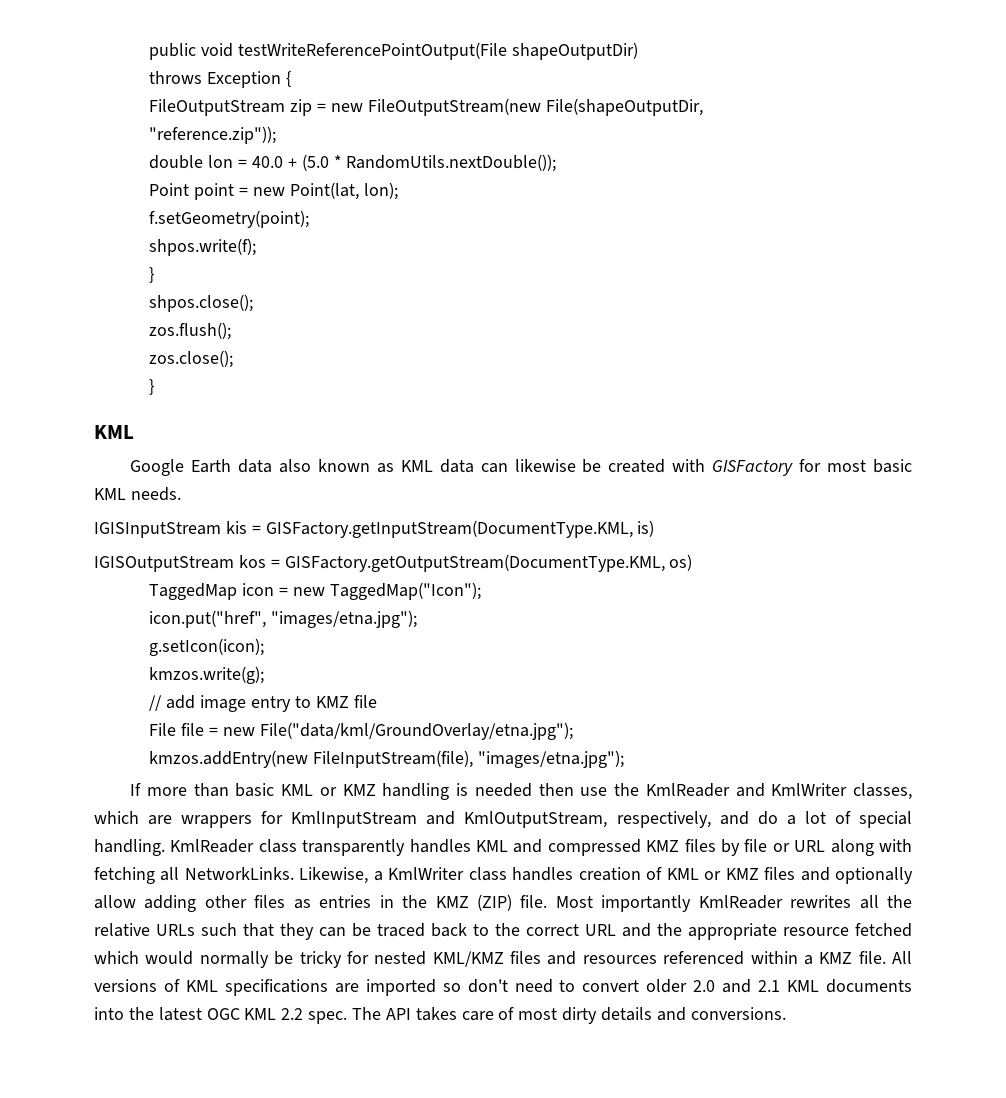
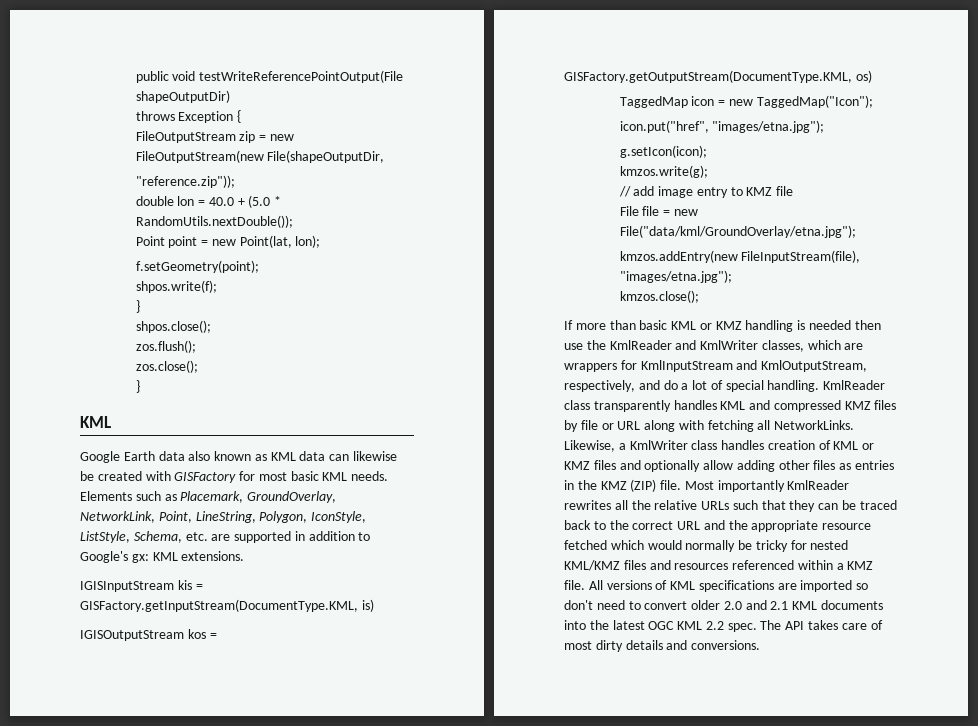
+ Elements such as Placemark, GroundOverlay, NetworkLink, Point, LineString, Polygon, IconStyle, ListStyle, Schema, etc. are supported in addition to Google's gx: KML extensions.
+ kmzos.close();

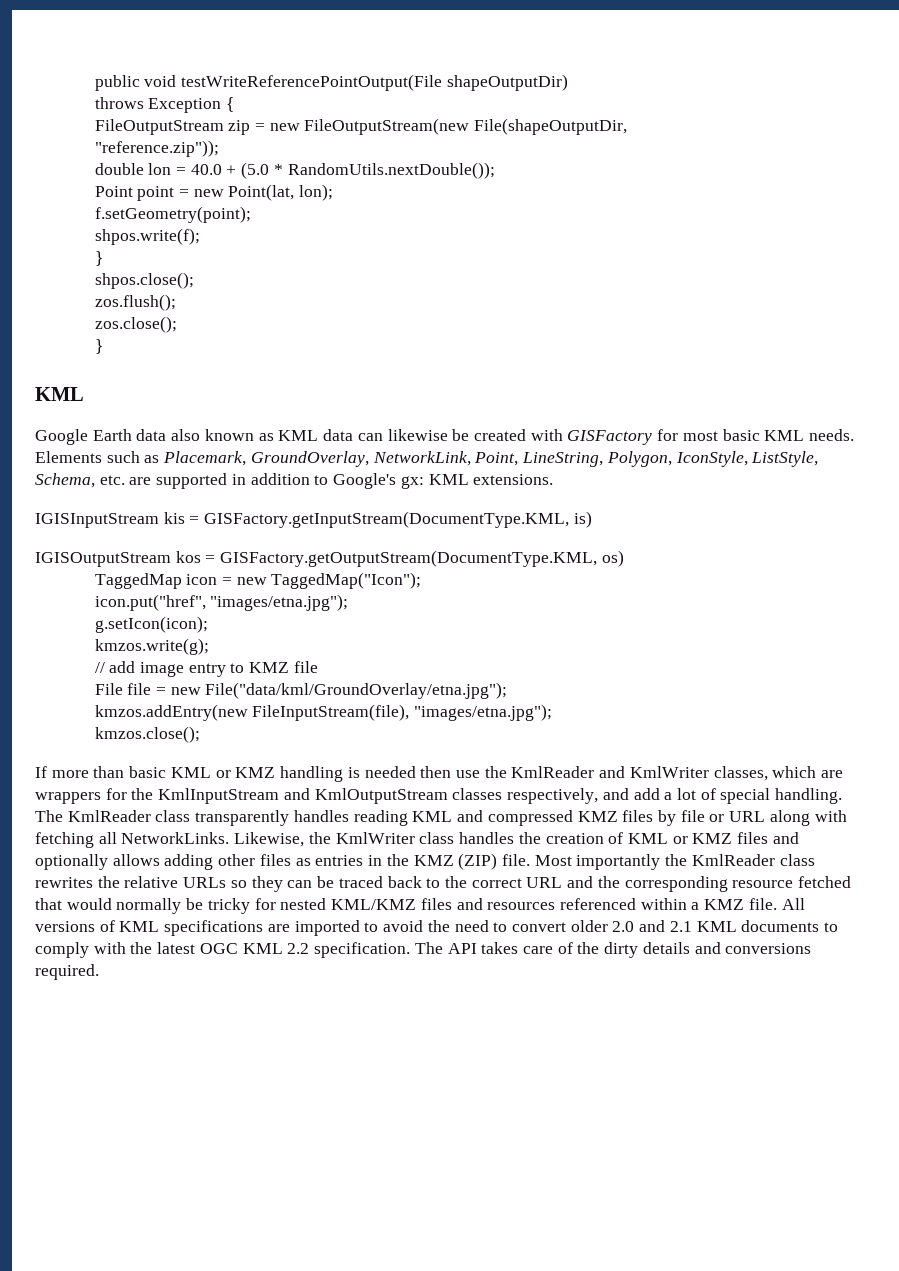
- If more than basic KML or KMZ handling is needed then use the KmlReader and KmlWriter classes, which are wrappers for KmlInputStream and KmlOutputStream, respectively, and do a lot of special handling.
+ If more than basic KML or KMZ handling is needed then use the KmlReader and KmlWriter classes, which are wrappers for the KmlInputStream and KmlOutputStream classes respectively, and add a lot of special handling.
- KmlReader class transparently handles KML and compressed KMZ files by file or URL along with fetching all NetworkLinks.
+ The KmlReader class transparently handles reading KML and compressed KMZ files by file or URL along with fetching all NetworkLinks.
- Likewise, a KmlWriter class handles creation of KML or KMZ files and optionally allow adding other files as entries in the KMZ (ZIP) file.
+ Likewise, the KmlWriter class handles the creation of KML or KMZ files and optionally allows adding other files as entries in the KMZ (ZIP) file.
- Most importantly KmlReader rewrites all the relative URLs such that they can be traced back to the correct URL and the appropriate resource fetched which would normally be tricky for nested KML/KMZ files and resources referenced within a KMZ file.
+ Most importantly the KmlReader class rewrites the relative URLs so they can be traced back to the correct URL and the corresponding resource fetched that would normally be tricky for nested KML/KMZ files and resources referenced within a KMZ file.
- All versions of KML specifications are imported so don't need to convert older 2.0 and 2.1 KML documents into the latest OGC KML 2.2 spec.
+ All versions of KML specifications are imported to avoid the need to convert older 2.0 and 2.1 KML documents to comply with the latest OGC KML 2.2 specification.
- The API takes care of most dirty details and conversions.
+ The API takes care of the dirty details and conversions required.

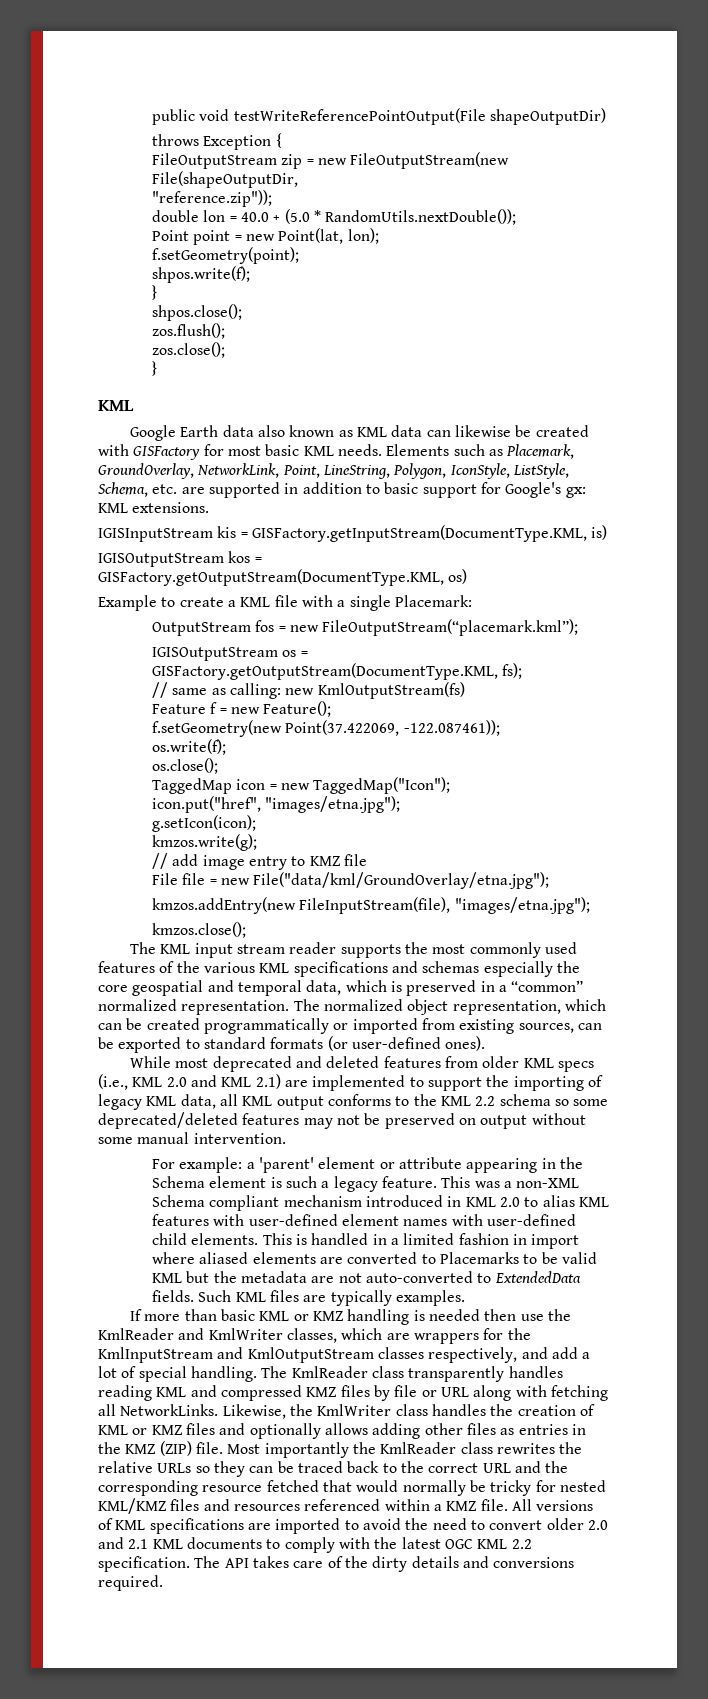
- Elements such as Placemark, GroundOverlay, NetworkLink, Point, LineString, Polygon, IconStyle, ListStyle, Schema, etc. are supported in addition to Google's gx: KML extensions.
+ Elements such as Placemark, GroundOverlay, NetworkLink, Point, LineString, Polygon, IconStyle, ListStyle, Schema, etc. are supported in addition to basic support for Google's gx: KML extensions.
+ Example to create a KML file with a single Placemark:
+ OutputStream fos = new FileOutputStream(“placemark.kml”);
+ IGISOutputStream os = GISFactory.getOutputStream(DocumentType.KML, fs);
+ // same as calling: new KmlOutputStream(fs)
+ Feature f = new Feature();
+ f.setGeometry(new Point(37.422069, -122.087461));
+ os.write(f);
+ os.close();
+ The KML input stream reader supports the most commonly used features of the various KML specifications and schemas especially the core geospatial and temporal data, which is preserved in a “common” normalized representation. The normalized object representation, which can be created programmatically or imported from existing sources, can be exported to standard formats (or user-defined ones).
+ While most deprecated and deleted features from older KML specs (i.e., KML 2.0 and KML 2.1) are implemented to support the importing of legacy KML data, all KML output conforms to the KML 2.2 schema so some deprecated/deleted features may not be preserved on output without some manual intervention.
+ For example: a 'parent' element or attribute appearing in the Schema element is such a legacy feature. This was a non-XML Schema compliant mechanism introduced in KML 2.0 to alias KML features with user-defined element names with user-defined child elements. This is handled in a limited fashion in import where aliased elements are converted to Placemarks to be valid KML but the metadata are not auto-converted to ExtendedData fields. Such KML files are typically examples.

